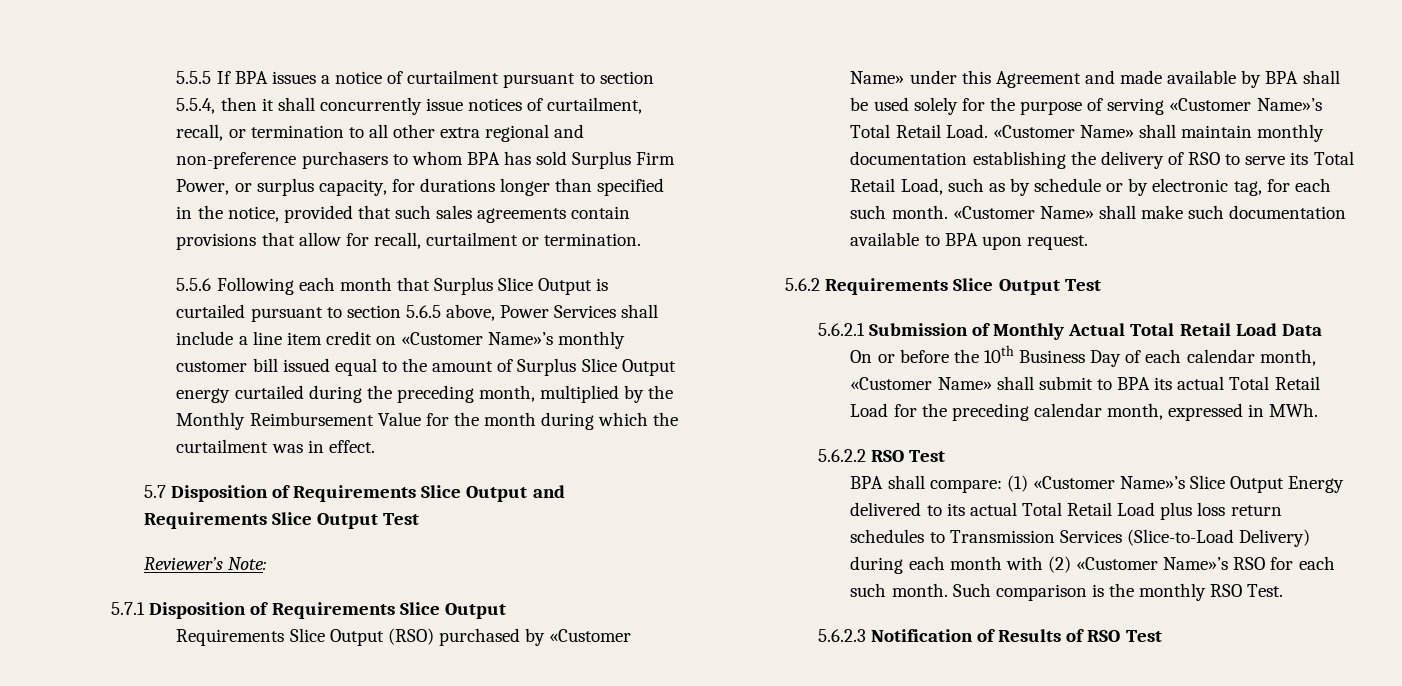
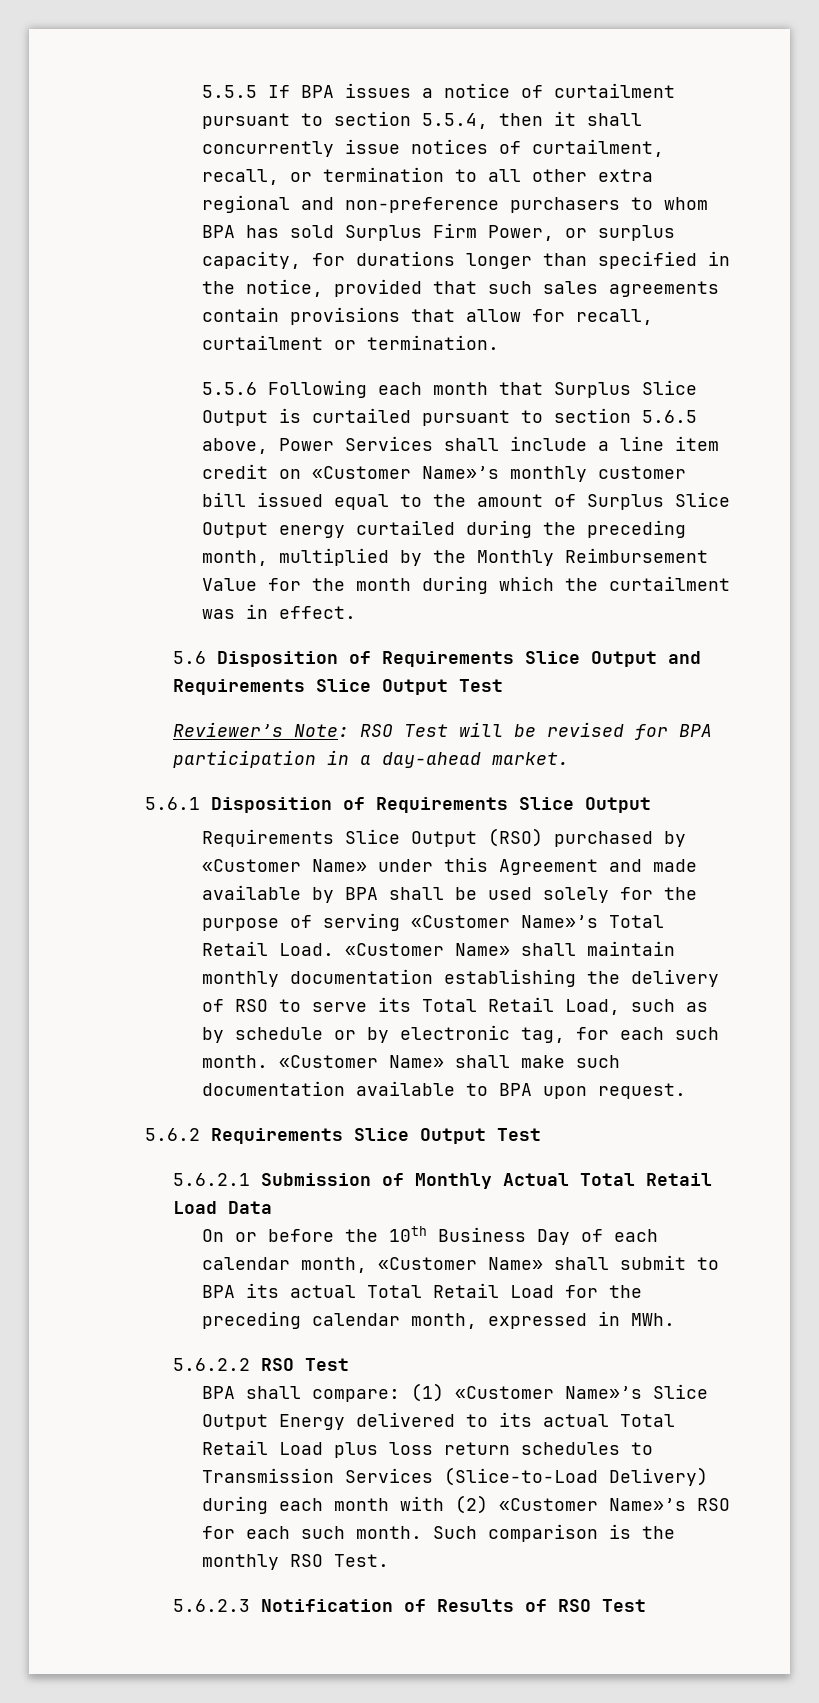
- 5.7 Disposition of Requirements Slice Output and Requirements Slice Output Test
+ 5.6 Disposition of Requirements Slice Output and Requirements Slice Output Test
- Reviewer’s Note:
- 5.7.1 Disposition of Requirements Slice Output
+ Reviewer’s Note: RSO Test will be revised for BPA participation in a day-ahead market.
+ 5.6.1 Disposition of Requirements Slice Output

